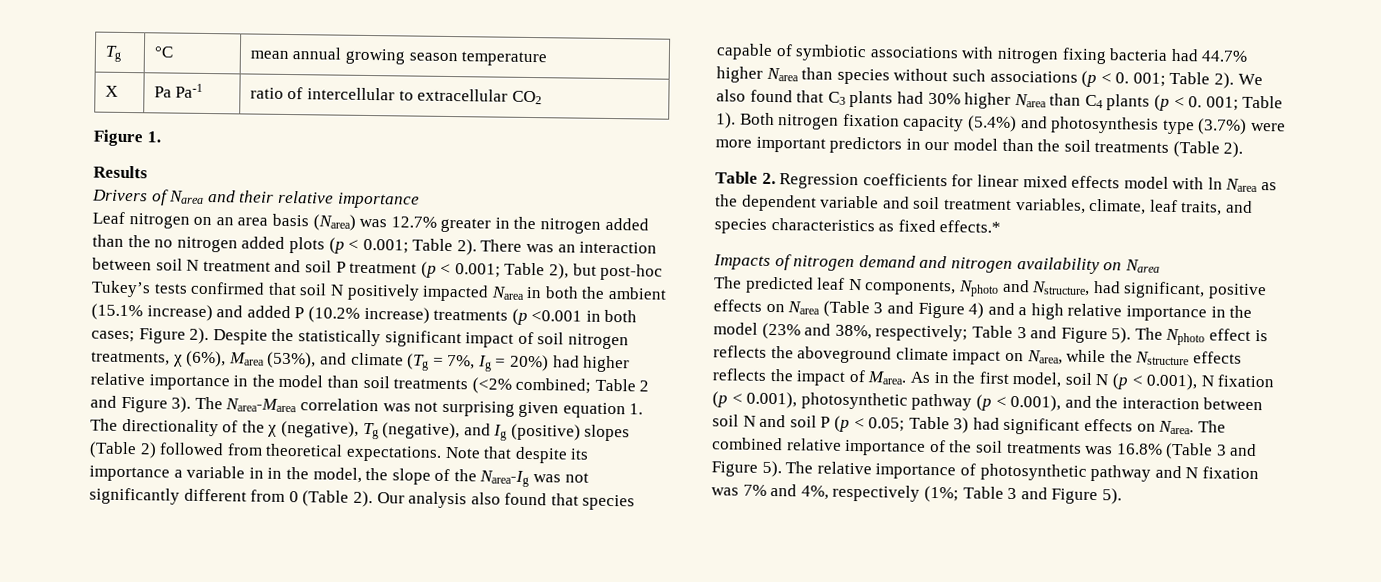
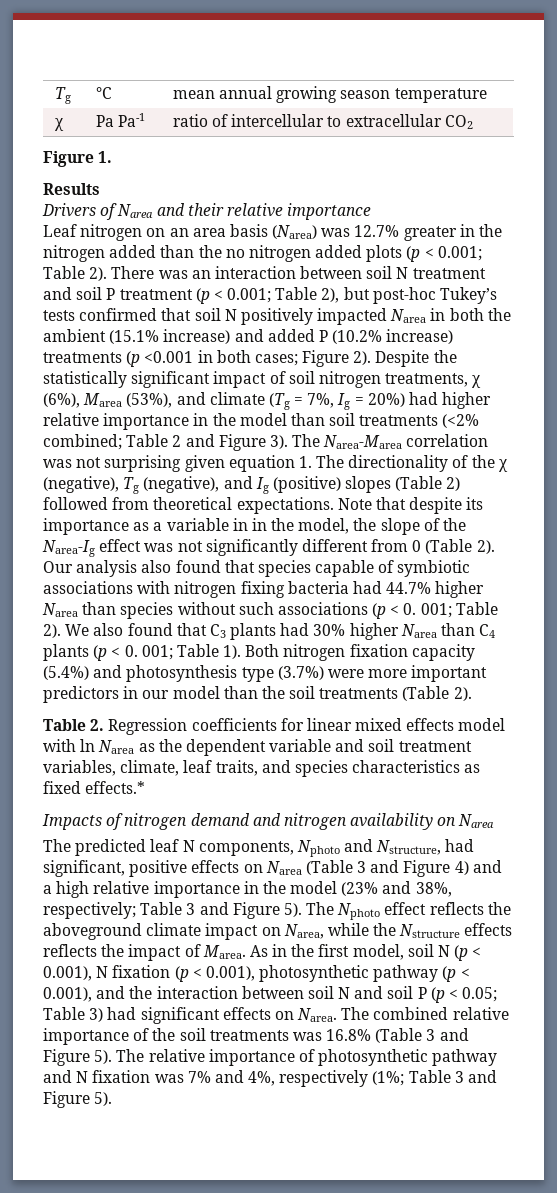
- Χ | Pa Pa-1 | ratio of intercellular to extracellular CO2
+ χ | Pa Pa-1 | ratio of intercellular to extracellular CO2
- Note that despite its importance a variable in in the model, the slope of the Narea-Ig was not significantly different from 0 (Table 2).
+ Note that despite its importance as a variable in in the model, the slope of the Narea-Ig effect was not significantly different from 0 (Table 2).
- The Nphoto effect is reflects the aboveground climate impact on Narea, while the Nstructure effects reflects the impact of Marea.
+ The Nphoto effect reflects the aboveground climate impact on Narea, while the Nstructure effects reflects the impact of Marea.

